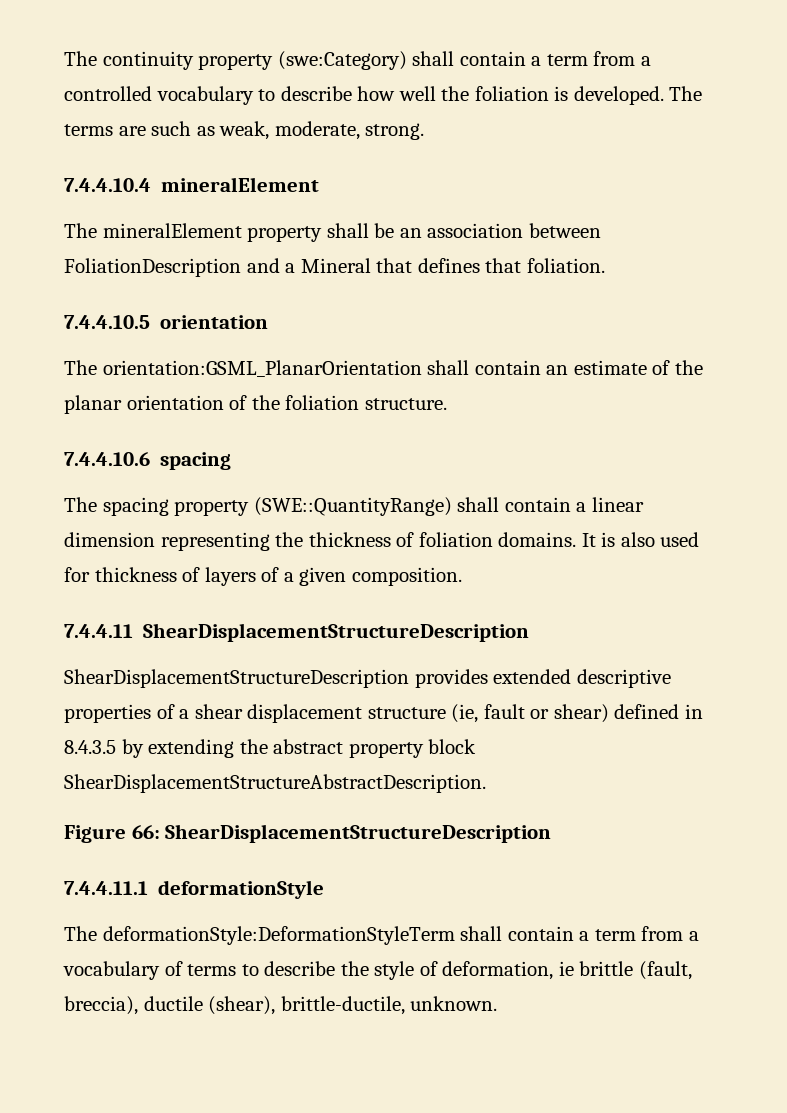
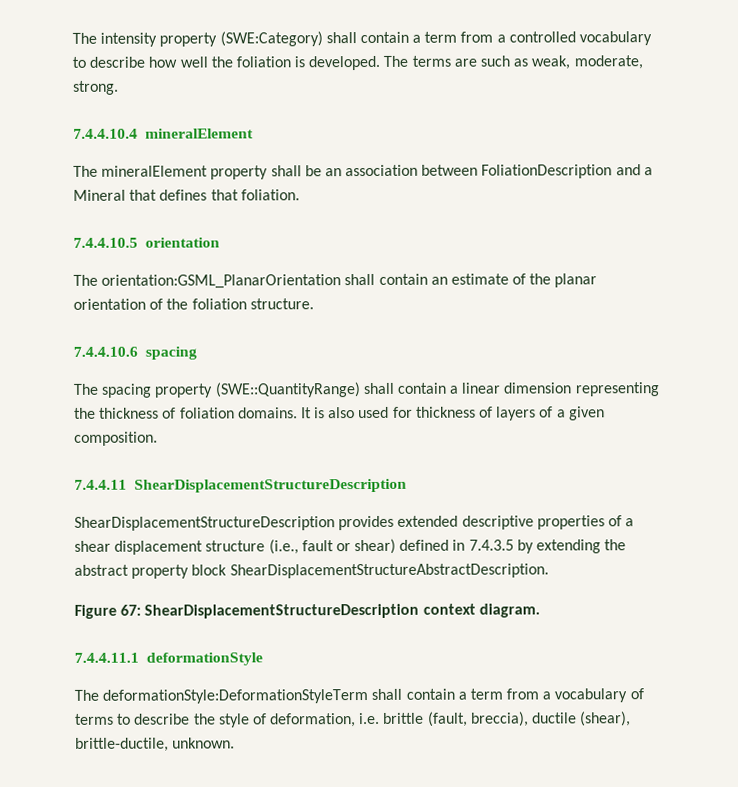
- The continuity property (swe:Category) shall contain a term from a controlled vocabulary to describe how well the foliation is developed.
+ The intensity property (SWE:Category) shall contain a term from a controlled vocabulary to describe how well the foliation is developed.
- ShearDisplacementStructureDescription provides extended descriptive properties of a shear displacement structure (ie, fault or shear) defined in 8.4.3.5 by extending the abstract property block ShearDisplacementStructureAbstractDescription.
+ ShearDisplacementStructureDescription provides extended descriptive properties of a shear displacement structure (i.e., fault or shear) defined in 7.4.3.5 by extending the abstract property block ShearDisplacementStructureAbstractDescription.
- Figure 66: ShearDisplacementStructureDescription
+ Figure 67: ShearDisplacementStructureDescription context diagram.
- The deformationStyle:DeformationStyleTerm shall contain a term from a vocabulary of terms to describe the style of deformation, ie brittle (fault, breccia), ductile (shear), brittle-ductile, unknown.
+ The deformationStyle:DeformationStyleTerm shall contain a term from a vocabulary of terms to describe the style of deformation, i.e. brittle (fault, breccia), ductile (shear), brittle-ductile, unknown.

